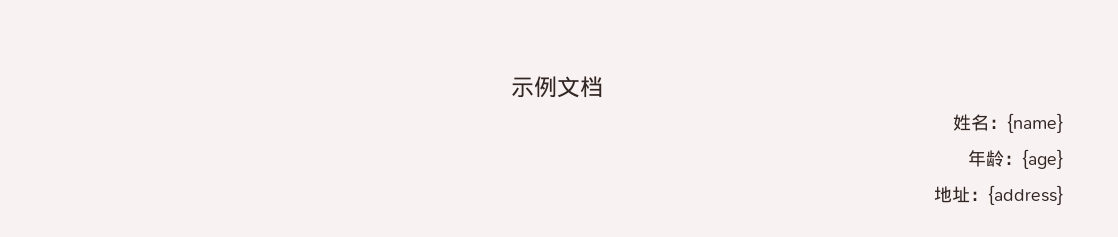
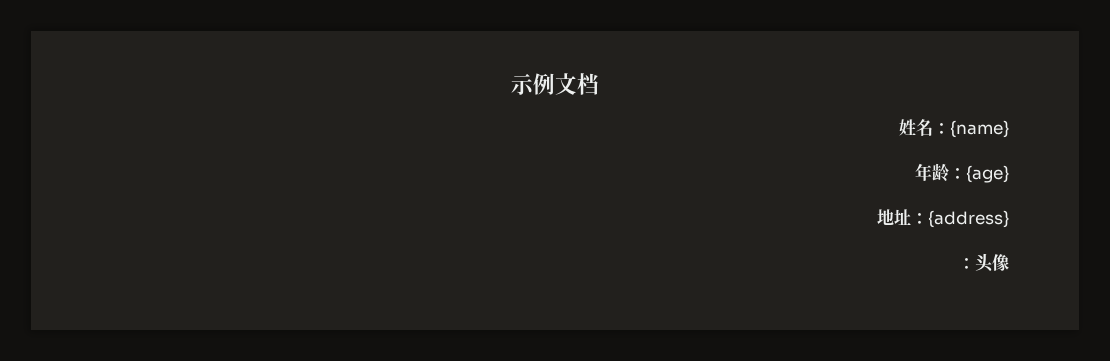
+ ：头像

